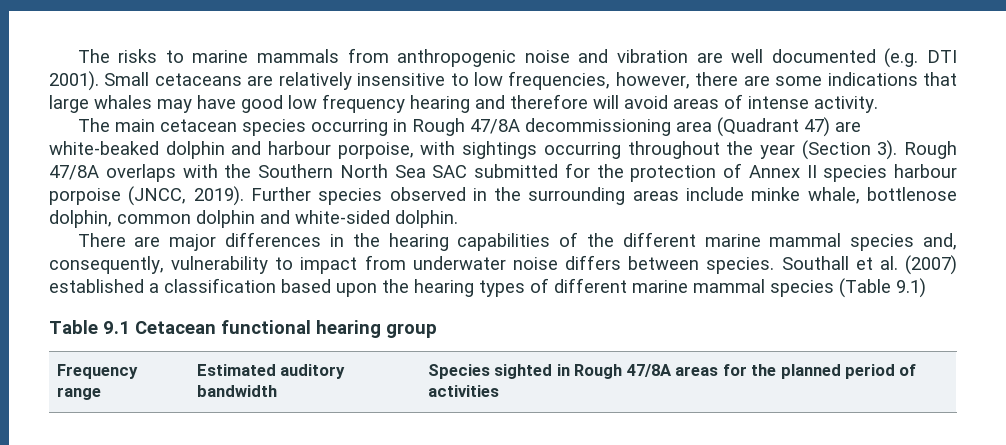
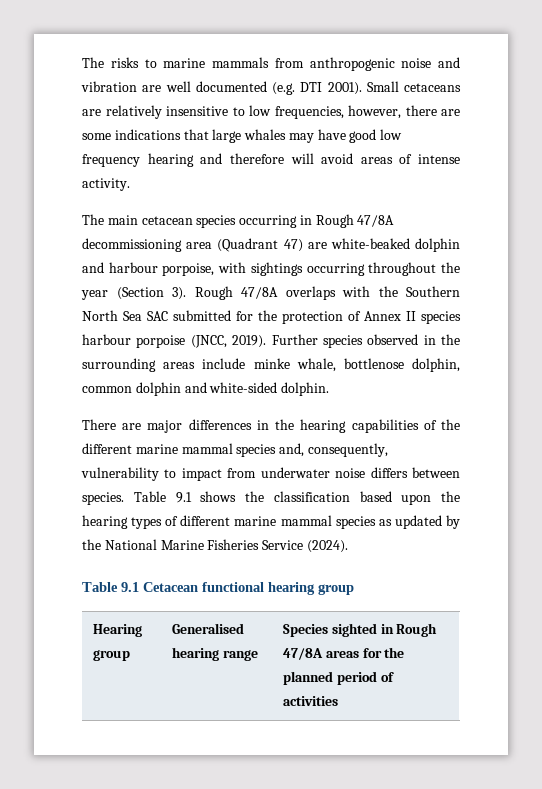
- Southall et al. (2007) established a classification based upon the hearing types of different marine mammal species (Table 9.1)
+ Table 9.1 shows the classification based upon the hearing types of different marine mammal species as updated by the National Marine Fisheries Service (2024).
- Frequency range | Estimated auditory bandwidth | Species sighted in Rough 47/8A areas for the planned period of activities
+ Hearing group | Generalised hearing range | Species sighted in Rough 47/8A areas for the planned period of activities

